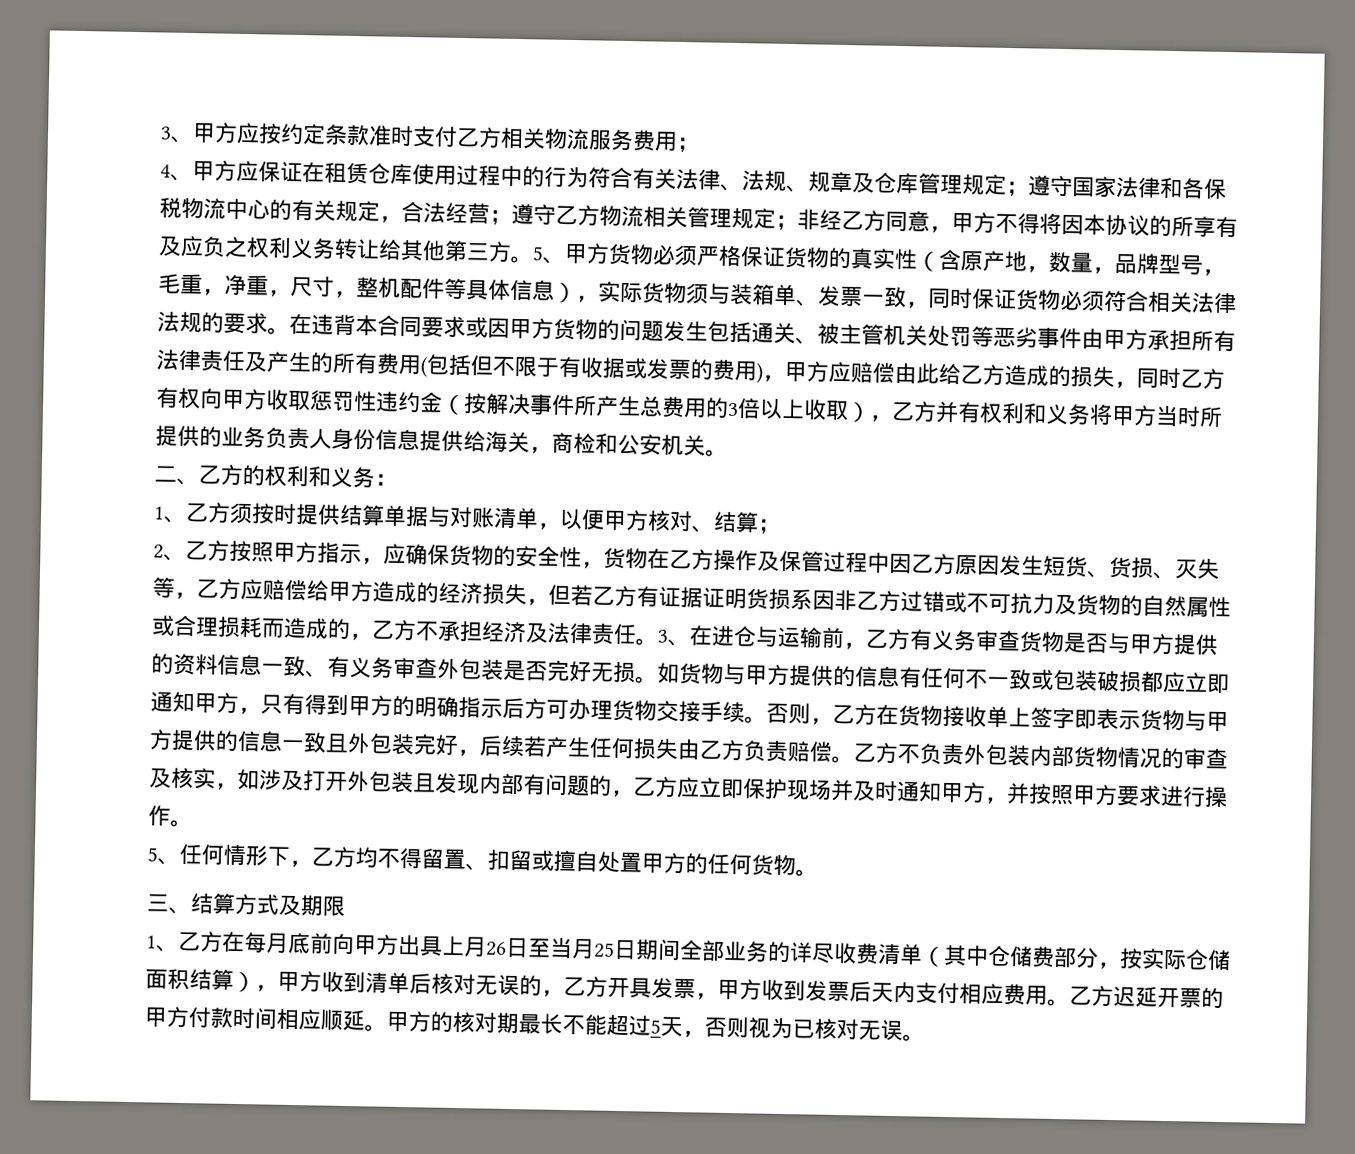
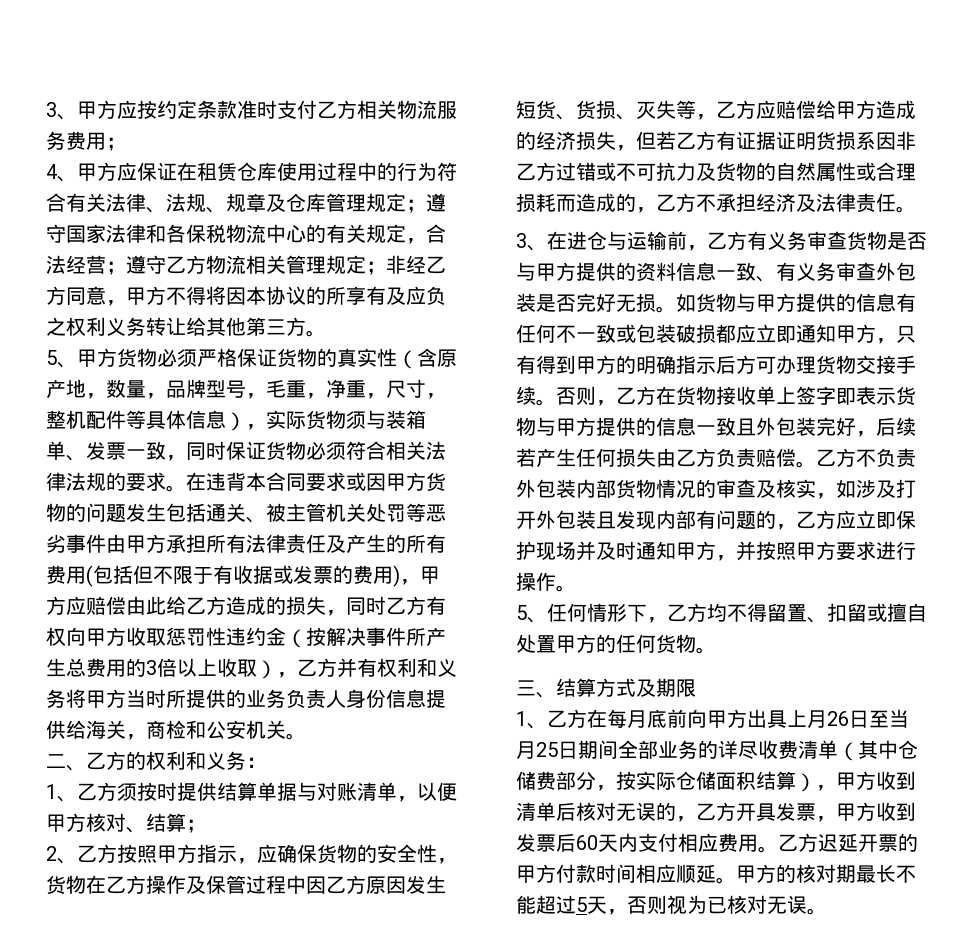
- 非经乙方同意，甲方不得将因本协议的所享有及应负之权利义务转让给其他第三方。5、甲方货物必须严格保证货物的真实性（含原产地，数量，品牌型号，毛重，净重，尺寸，整机配件等具体信息），实际货物须与装箱单、发票一致，同时保证货物必须符合相关法律法规的要求。
+ 非经乙方同意，甲方不得将因本协议的所享有及应负之权利义务转让给其他第三方。
+ 5、甲方货物必须严格保证货物的真实性（含原产地，数量，品牌型号，毛重，净重，尺寸，整机配件等具体信息），实际货物须与装箱单、发票一致，同时保证货物必须符合相关法律法规的要求。
- 2、乙方按照甲方指示，应确保货物的安全性，货物在乙方操作及保管过程中因乙方原因发生短货、货损、灭失等，乙方应赔偿给甲方造成的经济损失，但若乙方有证据证明货损系因非乙方过错或不可抗力及货物的自然属性或合理损耗而造成的，乙方不承担经济及法律责任。3、在进仓与运输前，乙方有义务审查货物是否与甲方提供的资料信息一致、有义务审查外包装是否完好无损。
+ 2、乙方按照甲方指示，应确保货物的安全性，货物在乙方操作及保管过程中因乙方原因发生短货、货损、灭失等，乙方应赔偿给甲方造成的经济损失，但若乙方有证据证明货损系因非乙方过错或不可抗力及货物的自然属性或合理损耗而造成的，乙方不承担经济及法律责任。
+ 3、在进仓与运输前，乙方有义务审查货物是否与甲方提供的资料信息一致、有义务审查外包装是否完好无损。
- 1、乙方在每月底前向甲方出具上月26日至当月25日期间全部业务的详尽收费清单（其中仓储费部分，按实际仓储面积结算），甲方收到清单后核对无误的，乙方开具发票，甲方收到发票后天内支付相应费用。
+ 1、乙方在每月底前向甲方出具上月26日至当月25日期间全部业务的详尽收费清单（其中仓储费部分，按实际仓储面积结算），甲方收到清单后核对无误的，乙方开具发票，甲方收到发票后60天内支付相应费用。

